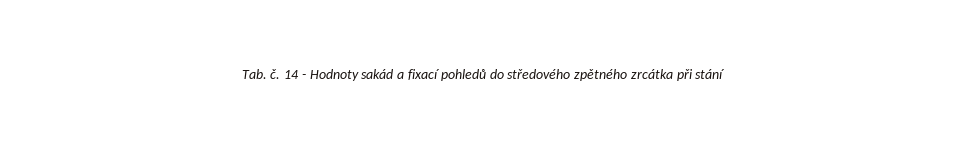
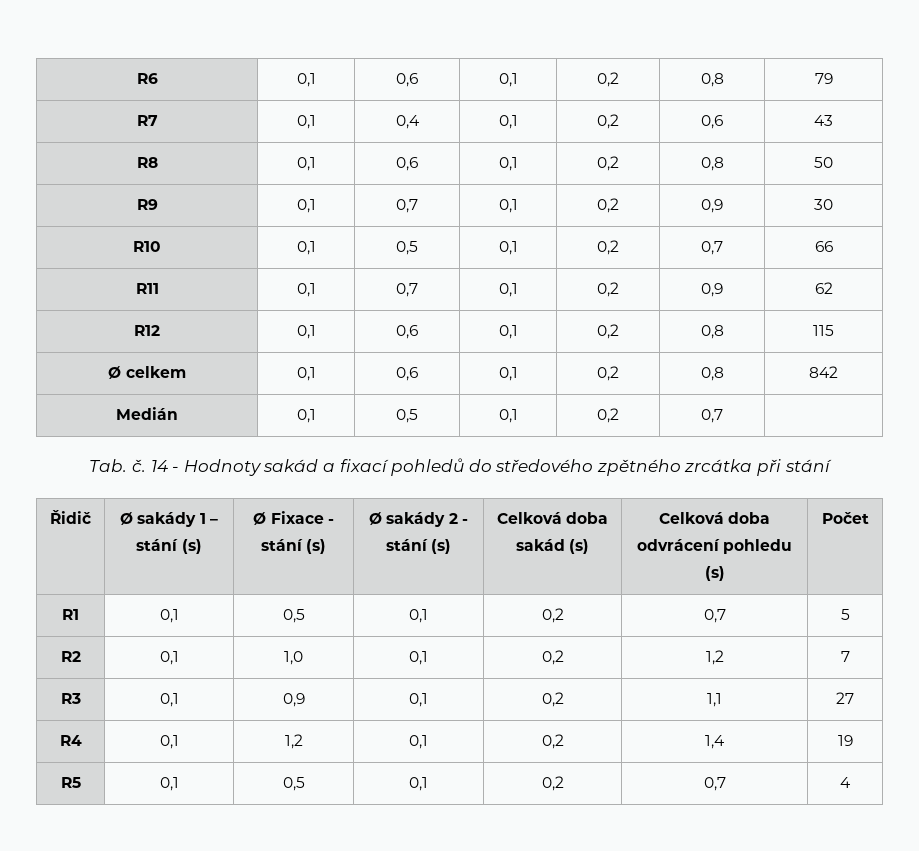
+ R6 | 0,1 | 0,6 | 0,1 | 0,2 | 0,8 | 79
+ R7 | 0,1 | 0,4 | 0,1 | 0,2 | 0,6 | 43
+ R8 | 0,1 | 0,6 | 0,1 | 0,2 | 0,8 | 50
+ R9 | 0,1 | 0,7 | 0,1 | 0,2 | 0,9 | 30
+ R10 | 0,1 | 0,5 | 0,1 | 0,2 | 0,7 | 66
+ R11 | 0,1 | 0,7 | 0,1 | 0,2 | 0,9 | 62
+ R12 | 0,1 | 0,6 | 0,1 | 0,2 | 0,8 | 115
+ Ø celkem | 0,1 | 0,6 | 0,1 | 0,2 | 0,8 | 842
+ Medián | 0,1 | 0,5 | 0,1 | 0,2 | 0,7 |
+ Řidič | Ø sakády 1 – stání (s) | Ø Fixace - stání (s) | Ø sakády 2 - stání (s) | Celková doba sakád (s) | Celková doba odvrácení pohledu (s) | Počet
+ R1 | 0,1 | 0,5 | 0,1 | 0,2 | 0,7 | 5
+ R2 | 0,1 | 1,0 | 0,1 | 0,2 | 1,2 | 7
+ R3 | 0,1 | 0,9 | 0,1 | 0,2 | 1,1 | 27
+ R4 | 0,1 | 1,2 | 0,1 | 0,2 | 1,4 | 19
+ R5 | 0,1 | 0,5 | 0,1 | 0,2 | 0,7 | 4

